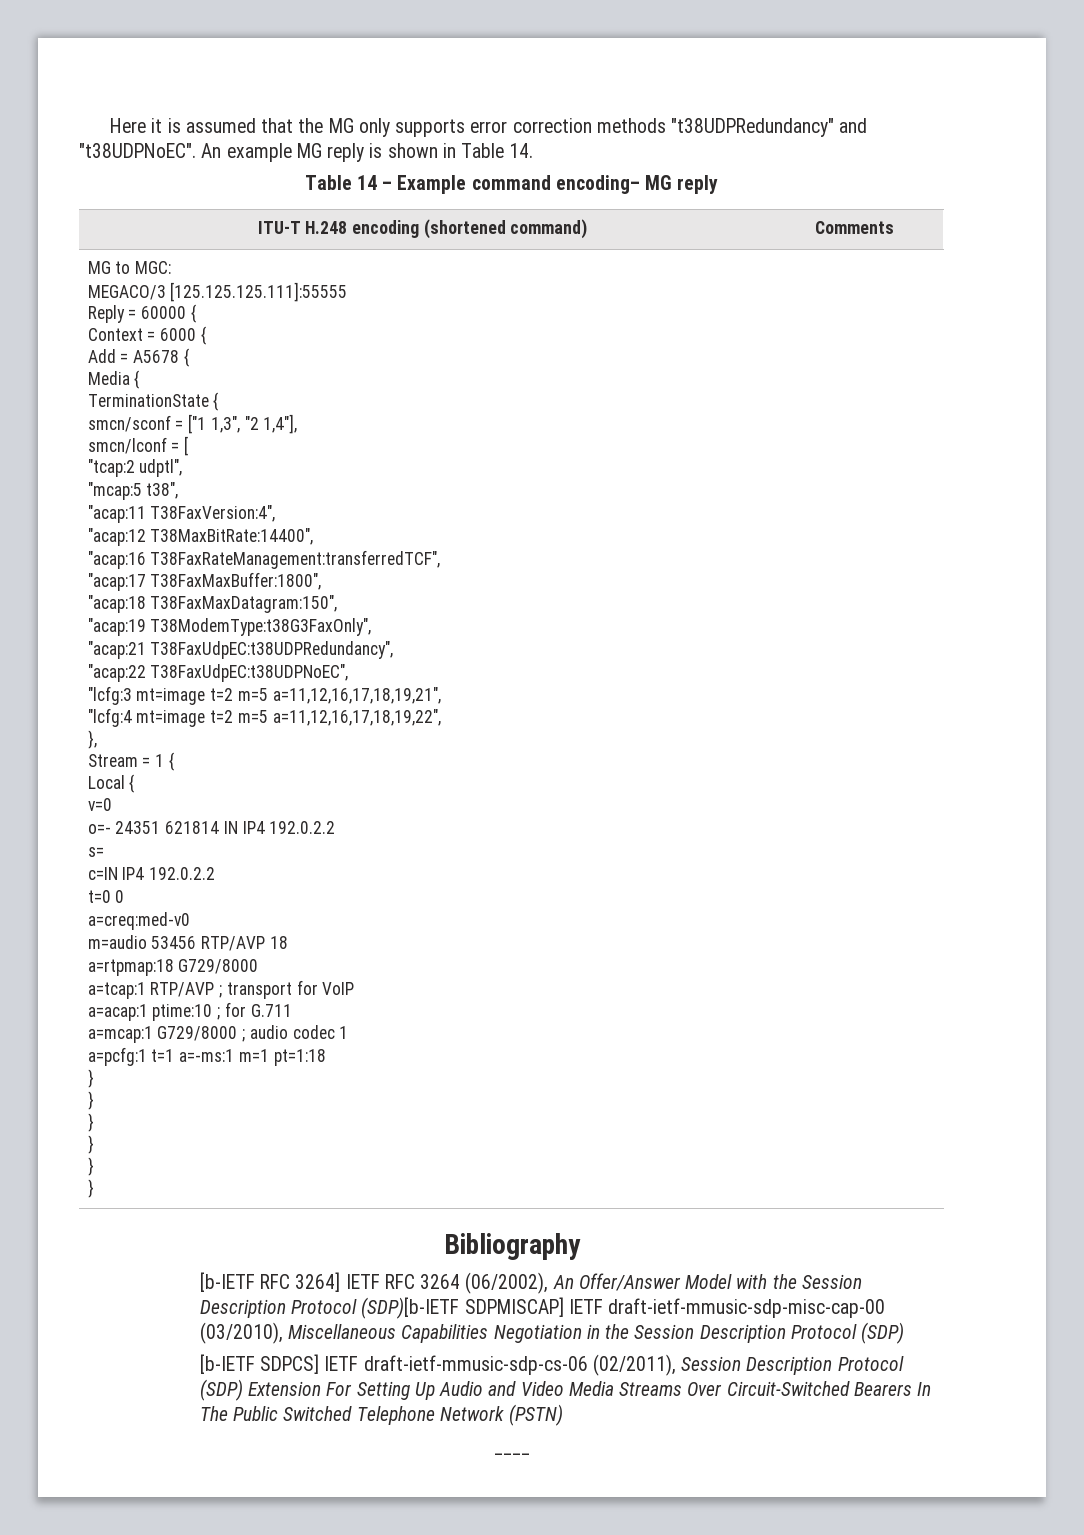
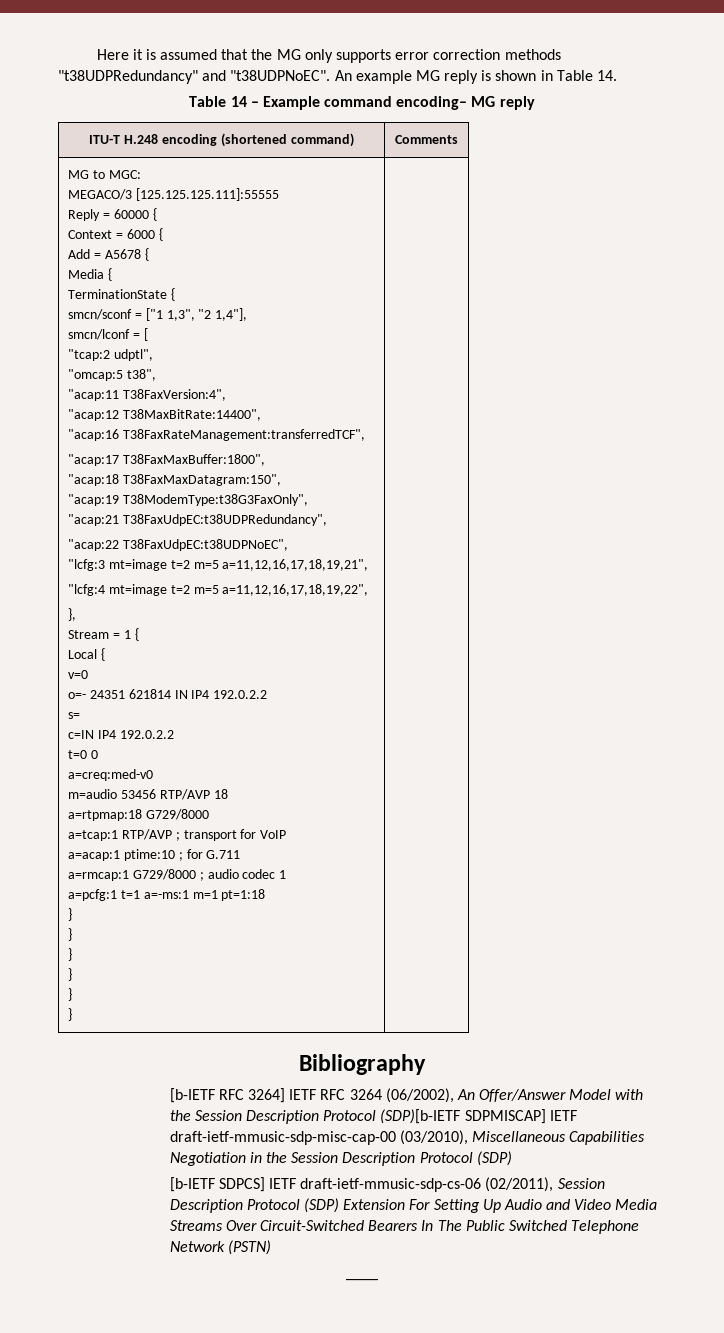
- "mcap:5 t38",
+ "omcap:5 t38",
- a=mcap:1 G729/8000 ; audio codec 1
+ a=rmcap:1 G729/8000 ; audio codec 1

